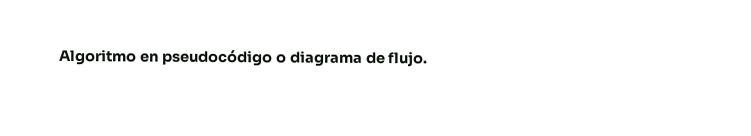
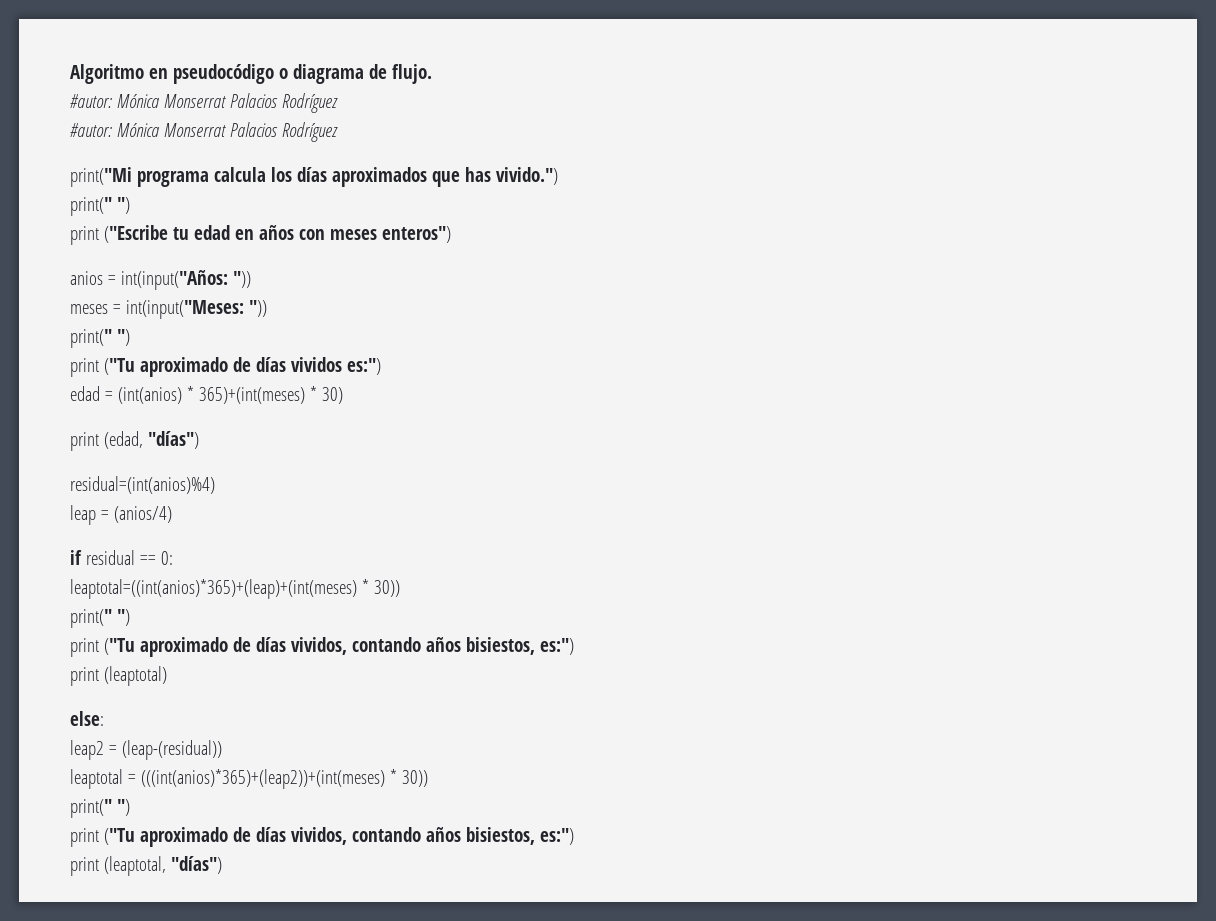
  Algoritmo en pseudocódigo o diagrama de flujo.
+ #autor: Mónica Monserrat Palacios Rodríguez
+ #autor: Mónica Monserrat Palacios Rodríguez
+ print("Mi programa calcula los días aproximados que has vivido.")
+ print(" ")
+ print ("Escribe tu edad en años con meses enteros")
+ anios = int(input("Años: "))
+ meses = int(input("Meses: "))
+ print(" ")
+ print ("Tu aproximado de días vividos es:")
+ edad = (int(anios) * 365)+(int(meses) * 30)
+ print (edad, "días")
+ residual=(int(anios)%4)
+ leap = (anios/4)
+ if residual == 0:
+ leaptotal=((int(anios)*365)+(leap)+(int(meses) * 30))
+ print(" ")
+ print ("Tu aproximado de días vividos, contando años bisiestos, es:")
+ print (leaptotal)
+ else:
+ leap2 = (leap-(residual))
+ leaptotal = (((int(anios)*365)+(leap2))+(int(meses) * 30))
+ print(" ")
+ print ("Tu aproximado de días vividos, contando años bisiestos, es:")
+ print (leaptotal, "días")

